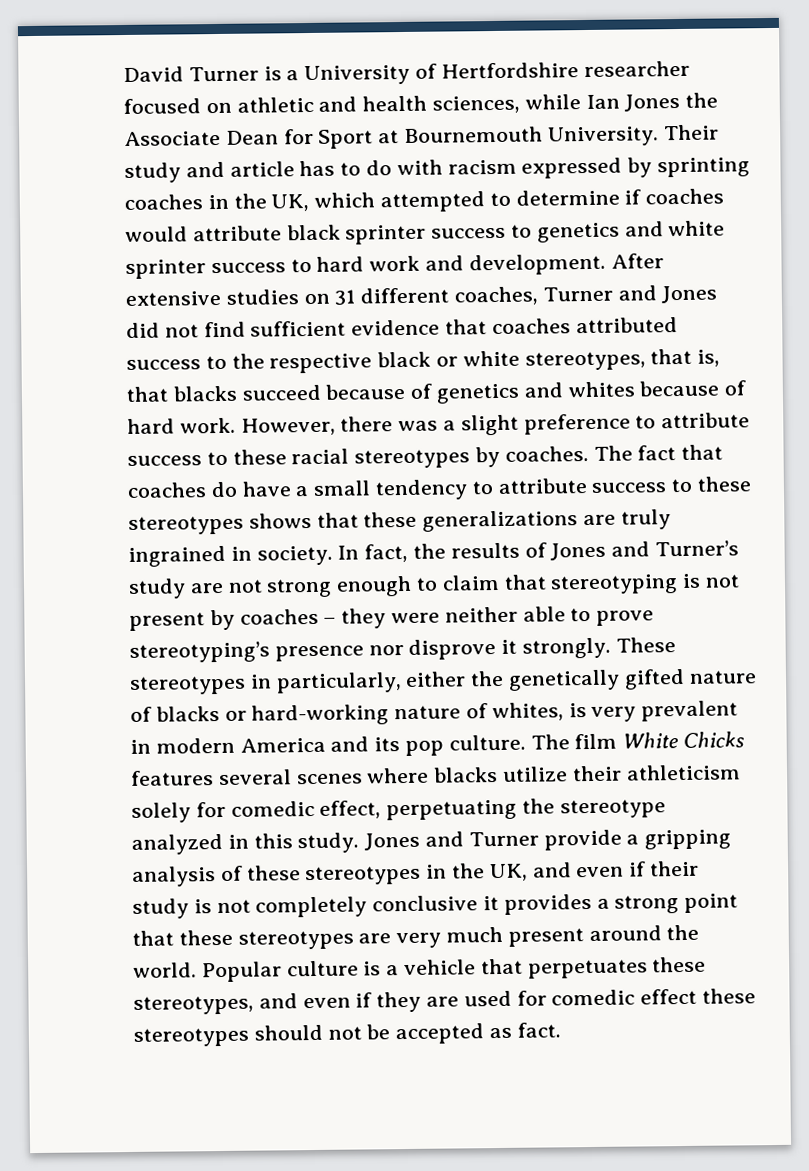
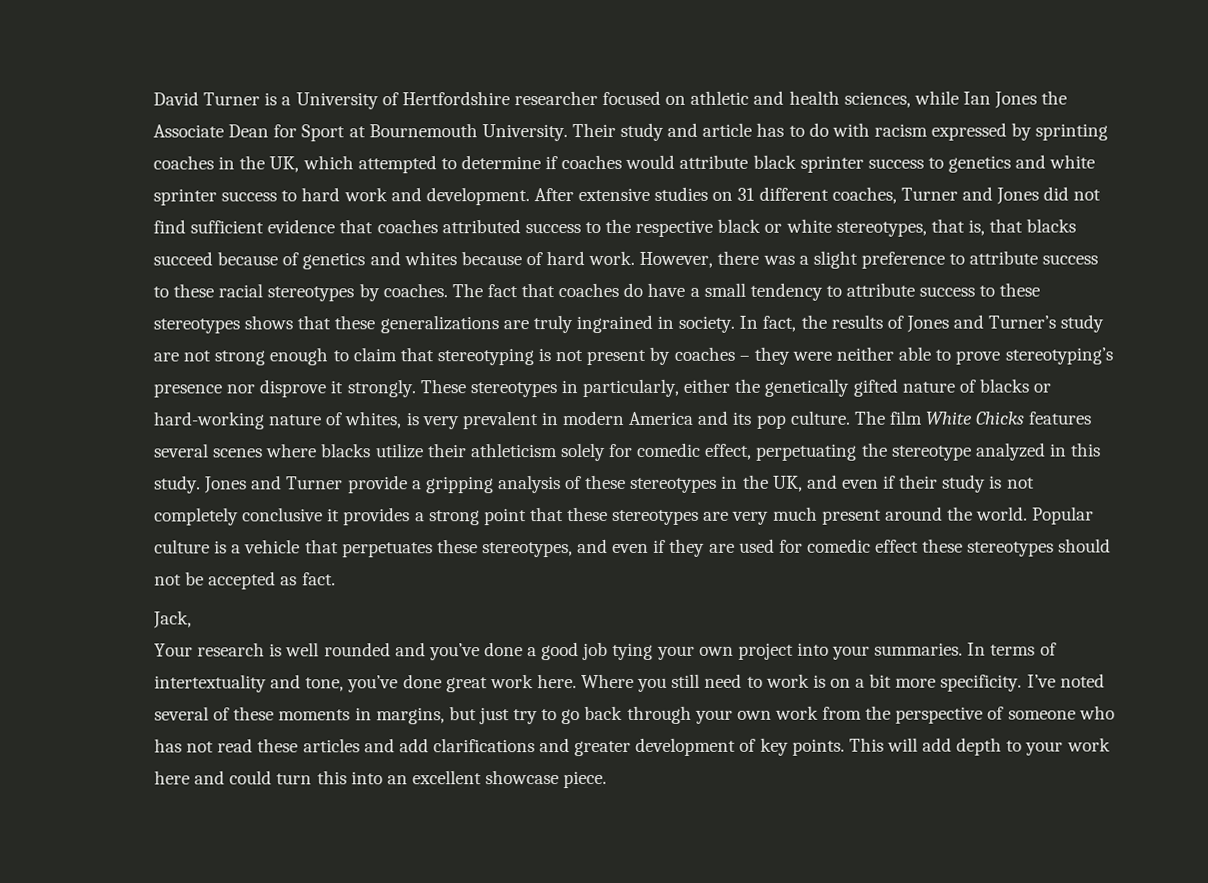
+ Jack,
+ Your research is well rounded and you’ve done a good job tying your own project into your summaries. In terms of intertextuality and tone, you’ve done great work here. Where you still need to work is on a bit more specificity. I’ve noted several of these moments in margins, but just try to go back through your own work from the perspective of someone who has not read these articles and add clarifications and greater development of key points. This will add depth to your work here and could turn this into an excellent showcase piece.

